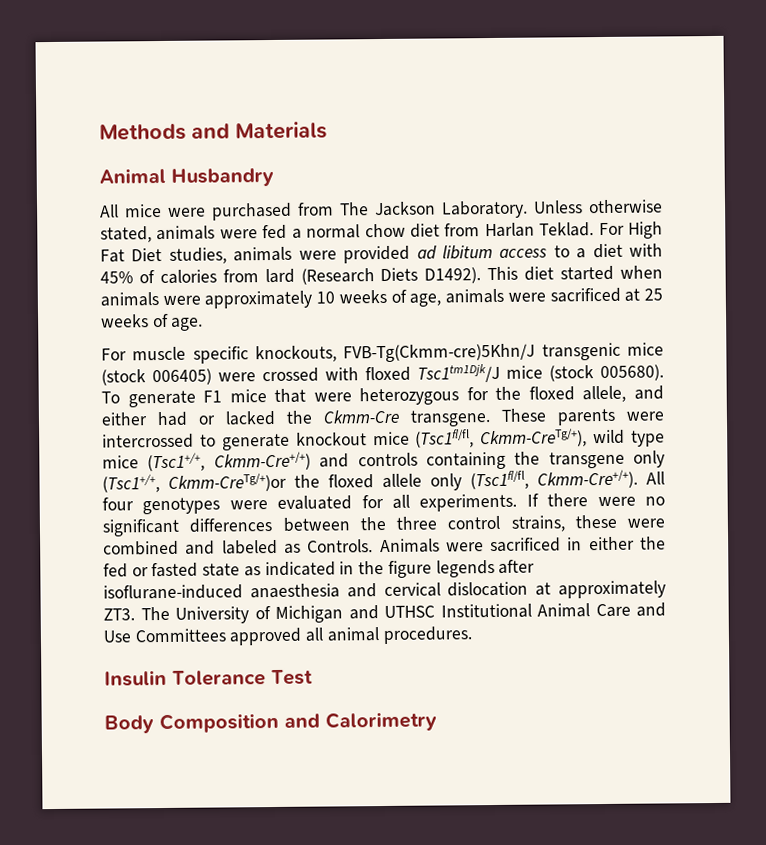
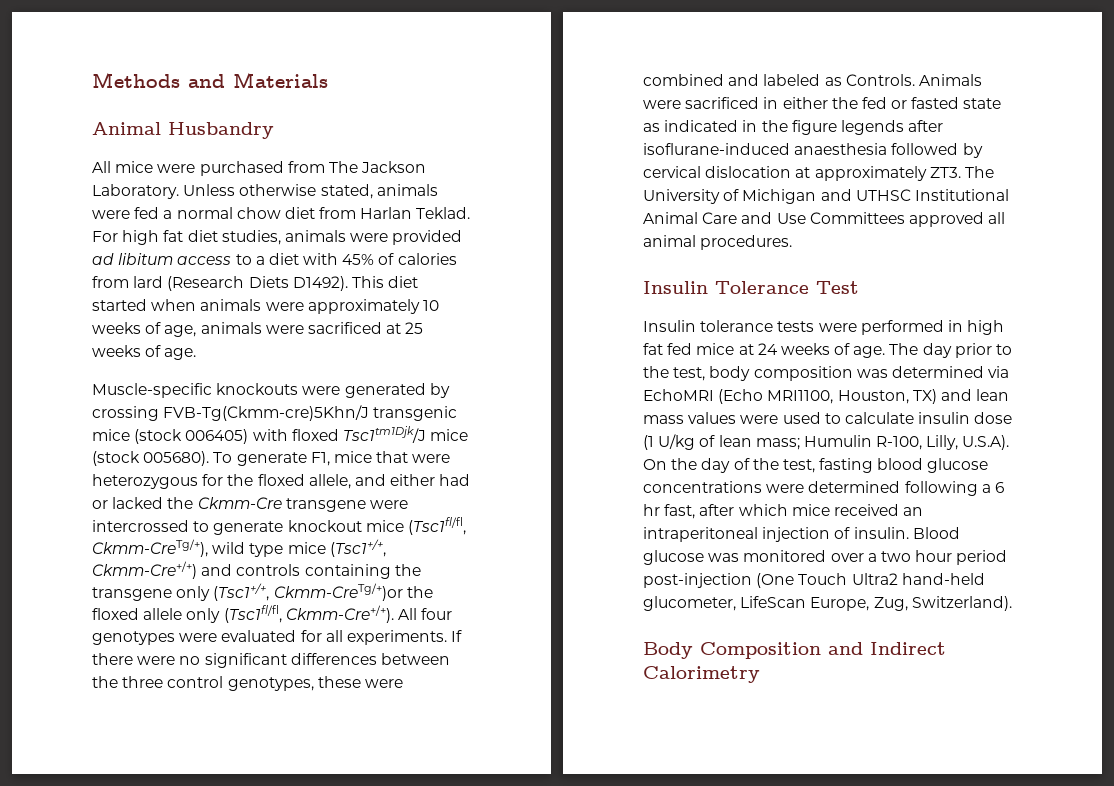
- For High Fat Diet studies, animals were provided ad libitum access to a diet with 45% of calories from lard (Research Diets D1492).
+ For high fat diet studies, animals were provided ad libitum access to a diet with 45% of calories from lard (Research Diets D1492).
- For muscle specific knockouts, FVB-Tg(Ckmm-cre)5Khn/J transgenic mice (stock 006405) were crossed with floxed Tsc1tm1Djk/J mice (stock 005680).
+ Muscle-specific knockouts were generated by crossing FVB-Tg(Ckmm-cre)5Khn/J transgenic mice (stock 006405) with floxed Tsc1tm1Djk/J mice (stock 005680).
- To generate F1 mice that were heterozygous for the floxed allele, and either had or lacked the Ckmm-Cre transgene. These parents were intercrossed to generate knockout mice (Tsc1fl/fl, Ckmm-CreTg/+), wild type mice (Tsc1+/+, Ckmm-Cre+/+) and controls containing the transgene only (Tsc1+/+, Ckmm-CreTg/+)or the floxed allele only (Tsc1fl/fl, Ckmm-Cre+/+).
+ To generate F1, mice that were heterozygous for the floxed allele, and either had or lacked the Ckmm-Cre transgene were intercrossed to generate knockout mice (Tsc1fl/fl, Ckmm-CreTg/+), wild type mice (Tsc1+/+, Ckmm-Cre+/+) and controls containing the transgene only (Tsc1+/+, Ckmm-CreTg/+)or the floxed allele only (Tsc1fl/fl, Ckmm-Cre+/+).
- If there were no significant differences between the three control strains, these were combined and labeled as Controls.
+ If there were no significant differences between the three control genotypes, these were combined and labeled as Controls.
- Animals were sacrificed in either the fed or fasted state as indicated in the figure legends after isoflurane-induced anaesthesia and cervical dislocation at approximately ZT3. The University of Michigan and UTHSC Institutional Animal Care and Use Committees approved all animal procedures.
+ Animals were sacrificed in either the fed or fasted state as indicated in the figure legends after isoflurane-induced anaesthesia followed by cervical dislocation at approximately ZT3. The University of Michigan and UTHSC Institutional Animal Care and Use Committees approved all animal procedures.
+ Insulin tolerance tests were performed in high fat fed mice at 24 weeks of age. The day prior to the test, body composition was determined via EchoMRI (Echo MRI1100, Houston, TX) and lean mass values were used to calculate insulin dose (1 U/kg of lean mass; Humulin R-100, Lilly, U.S.A). On the day of the test, fasting blood glucose concentrations were determined following a 6 hr fast, after which mice received an intraperitoneal injection of insulin. Blood glucose was monitored over a two hour period post-injection (One Touch Ultra2 hand-held glucometer, LifeScan Europe, Zug, Switzerland).
- Body Composition and Calorimetry
+ Body Composition and Indirect Calorimetry

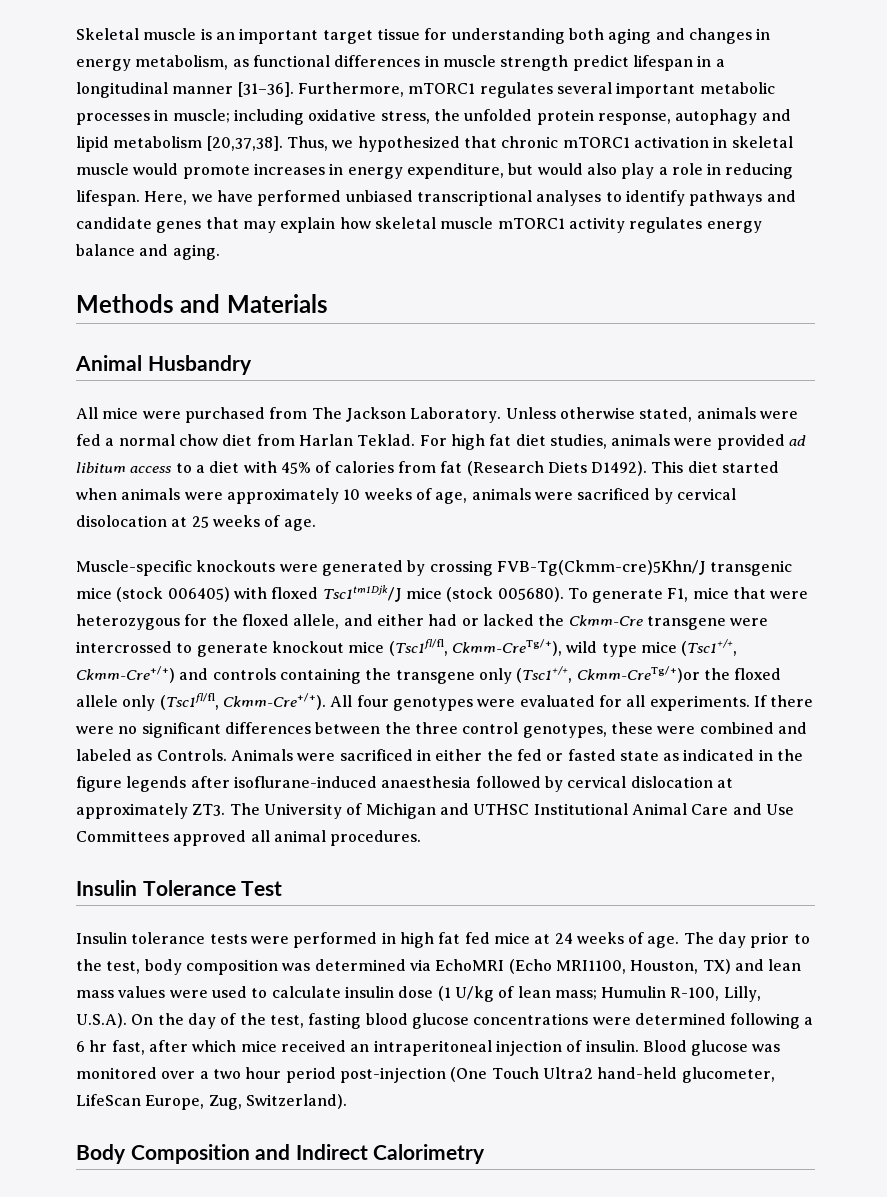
+ Skeletal muscle is an important target tissue for understanding both aging and changes in energy metabolism, as functional differences in muscle strength predict lifespan in a longitudinal manner [31–36]. Furthermore, mTORC1 regulates several important metabolic processes in muscle; including oxidative stress, the unfolded protein response, autophagy and lipid metabolism [20,37,38]. Thus, we hypothesized that chronic mTORC1 activation in skeletal muscle would promote increases in energy expenditure, but would also play a role in reducing lifespan. Here, we have performed unbiased transcriptional analyses to identify pathways and candidate genes that may explain how skeletal muscle mTORC1 activity regulates energy balance and aging.
- For high fat diet studies, animals were provided ad libitum access to a diet with 45% of calories from lard (Research Diets D1492).
+ For high fat diet studies, animals were provided ad libitum access to a diet with 45% of calories from fat (Research Diets D1492).
- This diet started when animals were approximately 10 weeks of age, animals were sacrificed at 25 weeks of age.
+ This diet started when animals were approximately 10 weeks of age, animals were sacrificed by cervical disolocation at 25 weeks of age.

